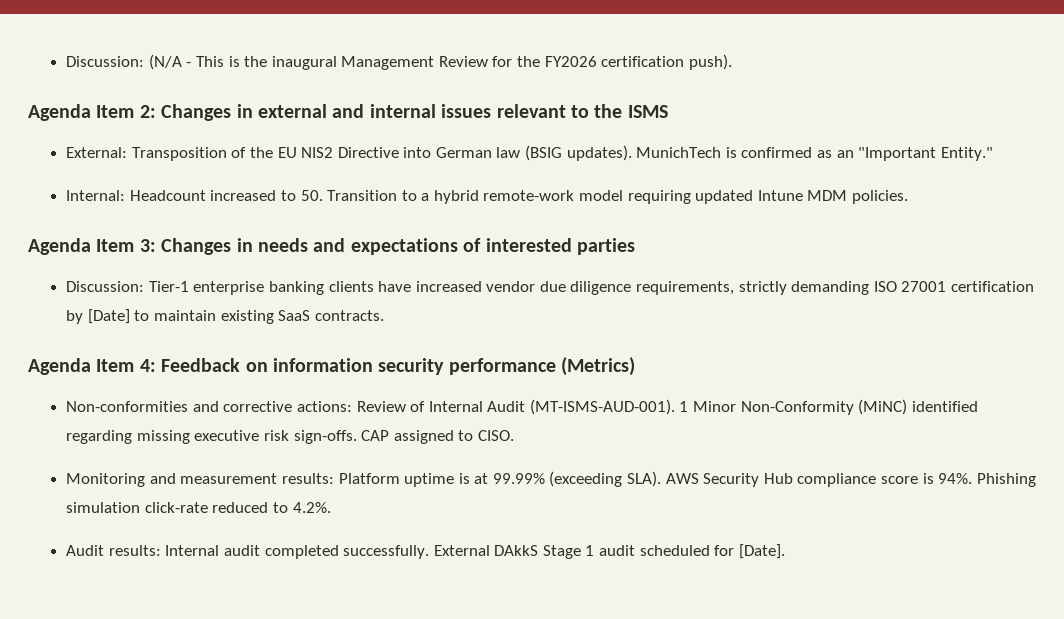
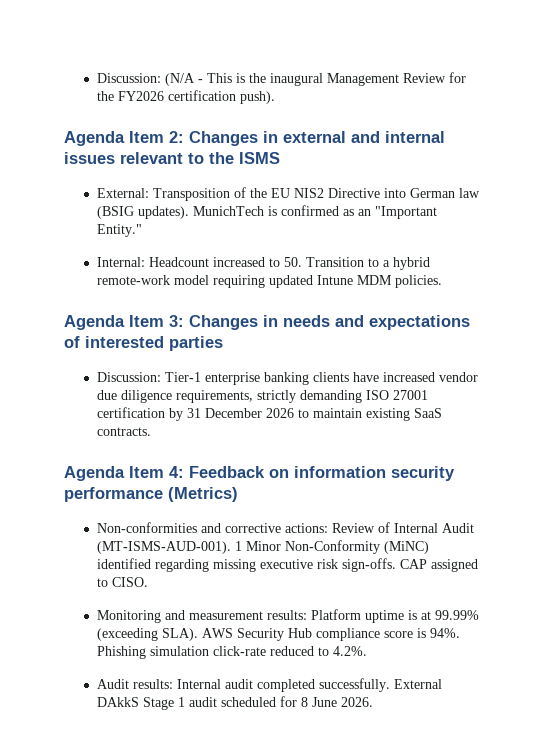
- Discussion: Tier-1 enterprise banking clients have increased vendor due diligence requirements, strictly demanding ISO 27001 certification by [Date] to maintain existing SaaS contracts.
+ Discussion: Tier-1 enterprise banking clients have increased vendor due diligence requirements, strictly demanding ISO 27001 certification by 31 December 2026 to maintain existing SaaS contracts.
- External DAkkS Stage 1 audit scheduled for [Date].
+ External DAkkS Stage 1 audit scheduled for 8 June 2026.

